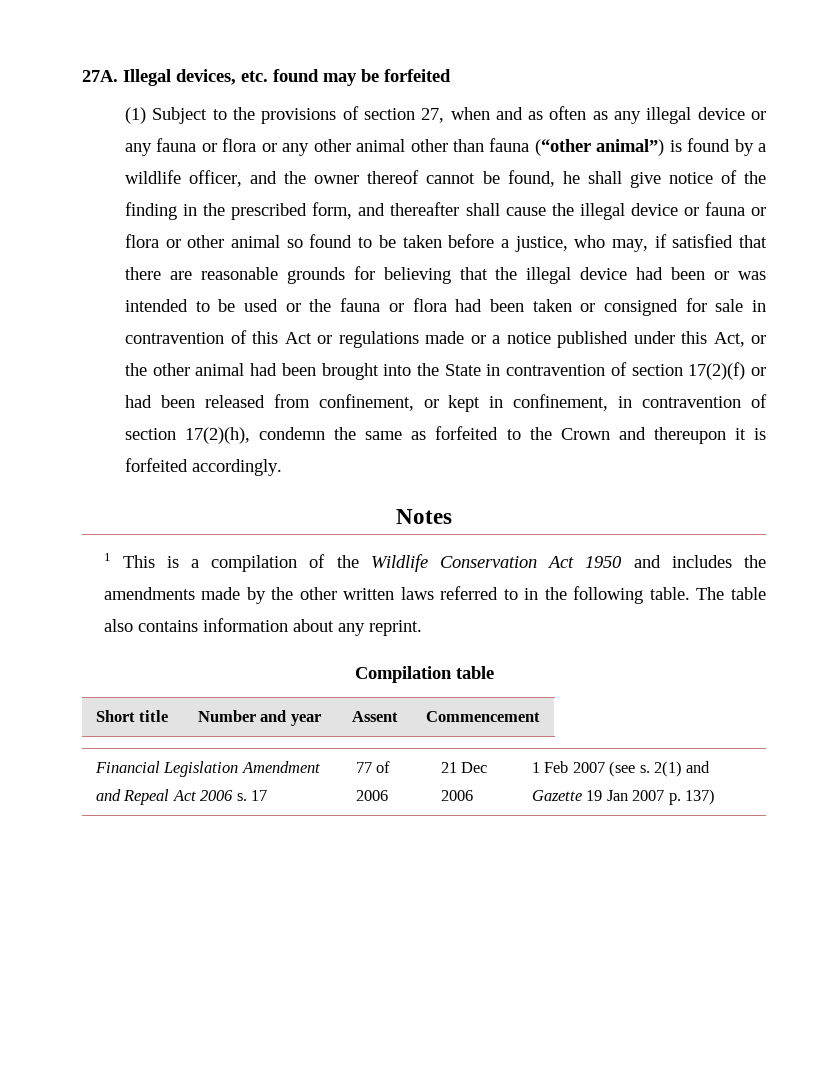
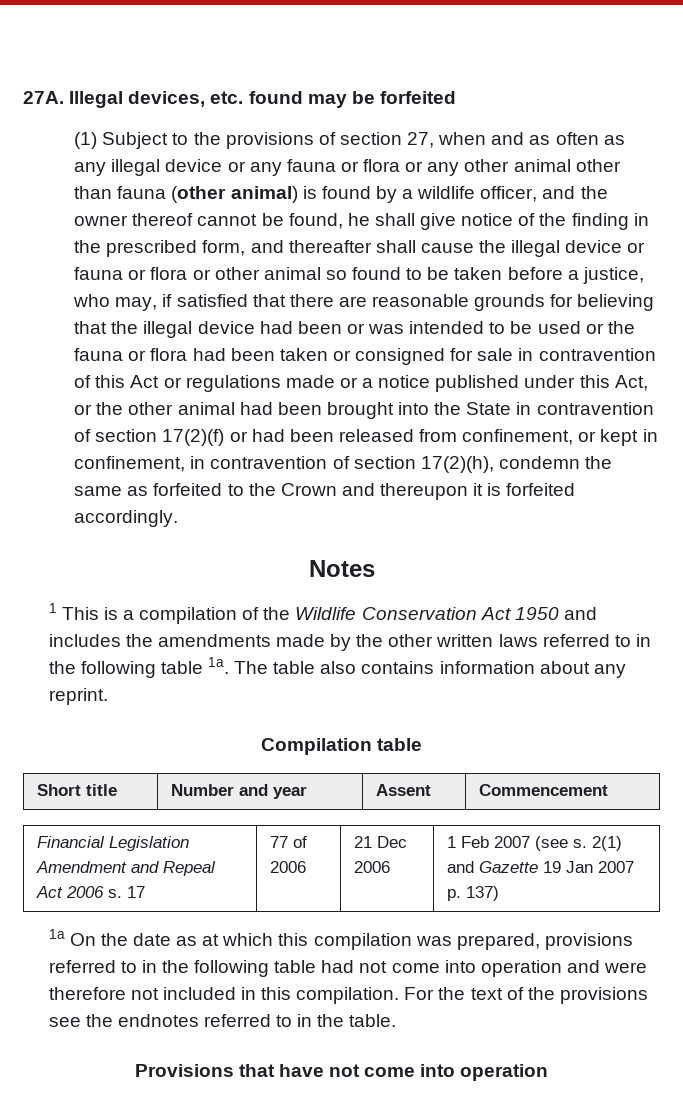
- (1) Subject to the provisions of section 27, when and as often as any illegal device or any fauna or flora or any other animal other than fauna (“other animal”) is found by a wildlife officer, and the owner thereof cannot be found, he shall give notice of the finding in the prescribed form, and thereafter shall cause the illegal device or fauna or flora or other animal so found to be taken before a justice, who may, if satisfied that there are reasonable grounds for believing that the illegal device had been or was intended to be used or the fauna or flora had been taken or consigned for sale in contravention of this Act or regulations made or a notice published under this Act, or the other animal had been brought into the State in contravention of section 17(2)(f) or had been released from confinement, or kept in confinement, in contravention of section 17(2)(h), condemn the same as forfeited to the Crown and thereupon it is forfeited accordingly.
+ (1) Subject to the provisions of section 27, when and as often as any illegal device or any fauna or flora or any other animal other than fauna (other animal) is found by a wildlife officer, and the owner thereof cannot be found, he shall give notice of the finding in the prescribed form, and thereafter shall cause the illegal device or fauna or flora or other animal so found to be taken before a justice, who may, if satisfied that there are reasonable grounds for believing that the illegal device had been or was intended to be used or the fauna or flora had been taken or consigned for sale in contravention of this Act or regulations made or a notice published under this Act, or the other animal had been brought into the State in contravention of section 17(2)(f) or had been released from confinement, or kept in confinement, in contravention of section 17(2)(h), condemn the same as forfeited to the Crown and thereupon it is forfeited accordingly.
- 1 This is a compilation of the Wildlife Conservation Act 1950 and includes the amendments made by the other written laws referred to in the following table.
+ 1 This is a compilation of the Wildlife Conservation Act 1950 and includes the amendments made by the other written laws referred to in the following table 1a.
+ 1a On the date as at which this compilation was prepared, provisions referred to in the following table had not come into operation and were therefore not included in this compilation. For the text of the provisions see the endnotes referred to in the table.
+ Provisions that have not come into operation

